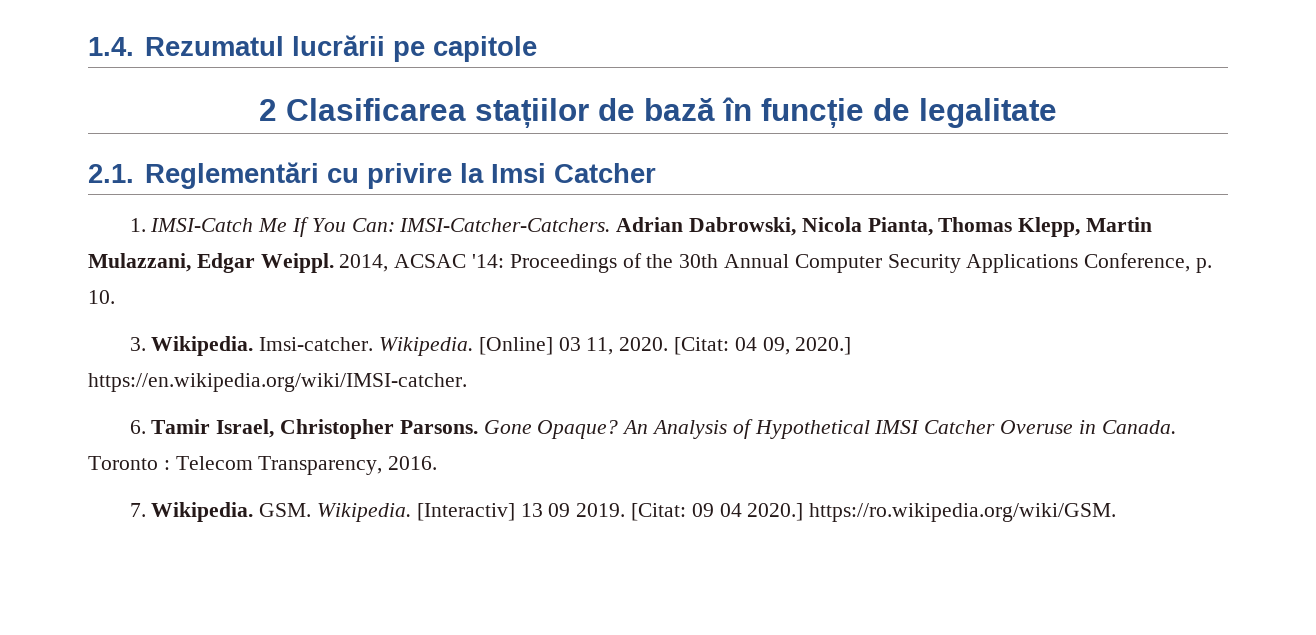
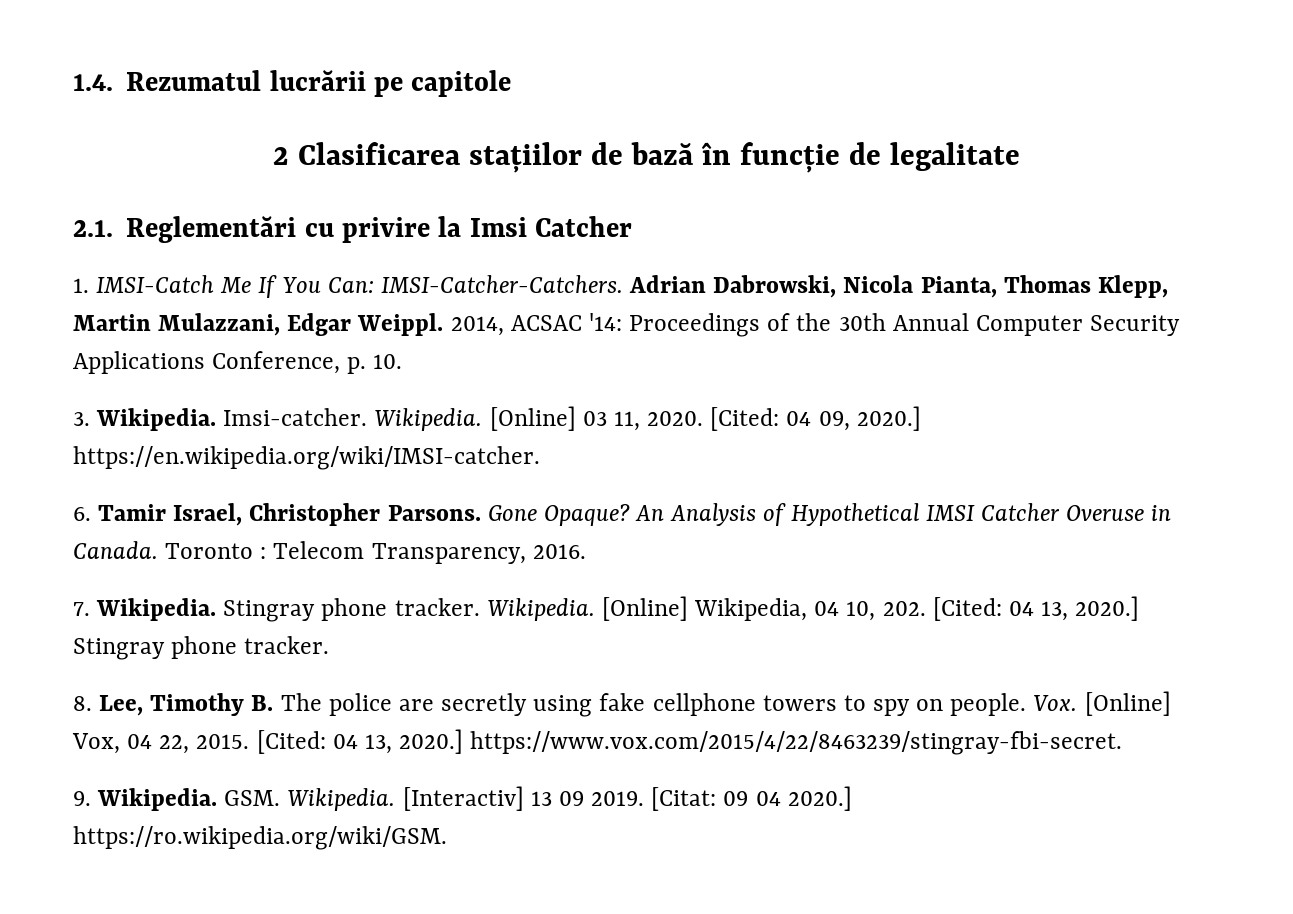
- [Citat: 04 09, 2020.] https://en.wikipedia.org/wiki/IMSI-catcher.
+ [Cited: 04 09, 2020.] https://en.wikipedia.org/wiki/IMSI-catcher.
+ Stingray phone tracker. Wikipedia. [Online] Wikipedia, 04 10, 202. [Cited: 04 13, 2020.] Stingray phone tracker.
+ 8. Lee, Timothy B. The police are secretly using fake cellphone towers to spy on people. Vox. [Online] Vox, 04 22, 2015. [Cited: 04 13, 2020.] https://www.vox.com/2015/4/22/8463239/stingray-fbi-secret.
+ 9. Wikipedia.

